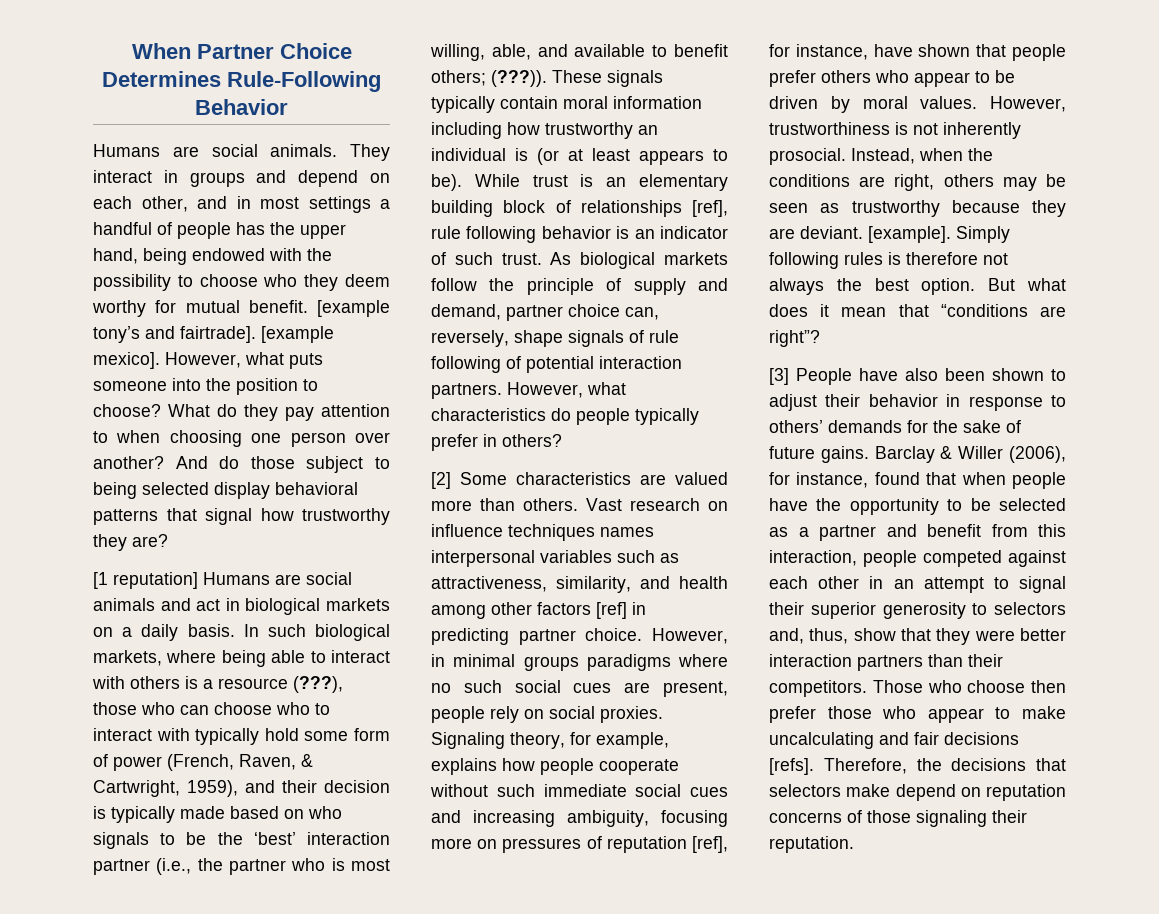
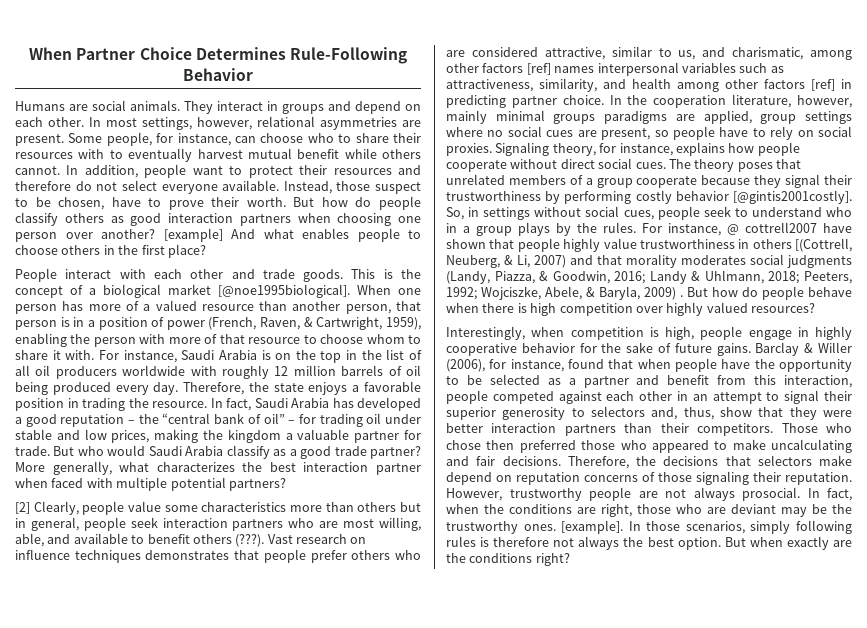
- They interact in groups and depend on each other, and in most settings a handful of people has the upper hand, being endowed with the possibility to choose who they deem worthy for mutual benefit. [example tony’s and fairtrade]. [example mexico]. However, what puts someone into the position to choose? What do they pay attention to when choosing one person over another?
+ They interact in groups and depend on each other. In most settings, however, relational asymmetries are present. Some people, for instance, can choose who to share their resources with to eventually harvest mutual benefit while others cannot. In addition, people want to protect their resources and therefore do not select everyone available. Instead, those suspect to be chosen, have to prove their worth. But how do people classify others as good interaction partners when choosing one person over another?
- And do those subject to being selected display behavioral patterns that signal how trustworthy they are?
- [1 reputation] Humans are social animals and act in biological markets on a daily basis. In such biological markets, where being able to interact with others is a resource (???), those who can choose who to interact with typically hold some form of power (French, Raven, & Cartwright, 1959), and their decision is typically made based on who signals to be the ‘best’ interaction partner (i.e., the partner who is most willing, able, and available to benefit others; (???)). These signals typically contain moral information including how trustworthy an individual is (or at least appears to be). While trust is an elementary building block of relationships [ref], rule following behavior is an indicator of such trust. As biological markets follow the principle of supply and demand, partner choice can, reversely, shape signals of rule following of potential interaction partners. However, what characteristics do people typically prefer in others?
- [2] Some characteristics are valued more than others.
+ [example] And what enables people to choose others in the first place?
+ People interact with each other and trade goods. This is the concept of a biological market [@noe1995biological]. When one person has more of a valued resource than another person, that person is in a position of power (French, Raven, & Cartwright, 1959), enabling the person with more of that resource to choose whom to share it with. For instance, Saudi Arabia is on the top in the list of all oil producers worldwide with roughly 12 million barrels of oil being produced every day. Therefore, the state enjoys a favorable position in trading the resource. In fact, Saudi Arabia has developed a good reputation – the “central bank of oil” – for trading oil under stable and low prices, making the kingdom a valuable partner for trade. But who would Saudi Arabia classify as a good trade partner? More generally, what characterizes the best interaction partner when faced with multiple potential partners?
+ [2] Clearly, people value some characteristics more than others but in general, people seek interaction partners who are most willing, able, and available to benefit others (???).
- Vast research on influence techniques names interpersonal variables such as attractiveness, similarity, and health among other factors [ref] in predicting partner choice.
+ Vast research on influence techniques demonstrates that people prefer others who are considered attractive, similar to us, and charismatic, among other factors [ref] names interpersonal variables such as attractiveness, similarity, and health among other factors [ref] in predicting partner choice.
- However, in minimal groups paradigms where no such social cues are present, people rely on social proxies.
+ In the cooperation literature, however, mainly minimal groups paradigms are applied, group settings where no social cues are present, so people have to rely on social proxies.
- Signaling theory, for example, explains how people cooperate without such immediate social cues and increasing ambiguity, focusing more on pressures of reputation [ref], for instance, have shown that people prefer others who appear to be driven by moral values. However, trustworthiness is not inherently prosocial. Instead, when the conditions are right, others may be seen as trustworthy because they are deviant. [example]. Simply following rules is therefore not always the best option. But what does it mean that “conditions are right”?
- [3] People have also been shown to adjust their behavior in response to others’ demands for the sake of future gains.
+ Signaling theory, for instance, explains how people cooperate without direct social cues. The theory poses that unrelated members of a group cooperate because they signal their trustworthiness by performing costly behavior [@gintis2001costly]. So, in settings without social cues, people seek to understand who in a group plays by the rules. For instance, @ cottrell2007 have shown that people highly value trustworthiness in others [(Cottrell, Neuberg, & Li, 2007) and that morality moderates social judgments (Landy, Piazza, & Goodwin, 2016; Landy & Uhlmann, 2018; Peeters, 1992; Wojciszke, Abele, & Baryla, 2009) . But how do people behave when there is high competition over highly valued resources?
+ Interestingly, when competition is high, people engage in highly cooperative behavior for the sake of future gains.
- Those who choose then prefer those who appear to make uncalculating and fair decisions [refs].
+ Those who chose then preferred those who appeared to make uncalculating and fair decisions.
+ However, trustworthy people are not always prosocial. In fact, when the conditions are right, those who are deviant may be the trustworthy ones. [example]. In those scenarios, simply following rules is therefore not always the best option. But when exactly are the conditions right?

